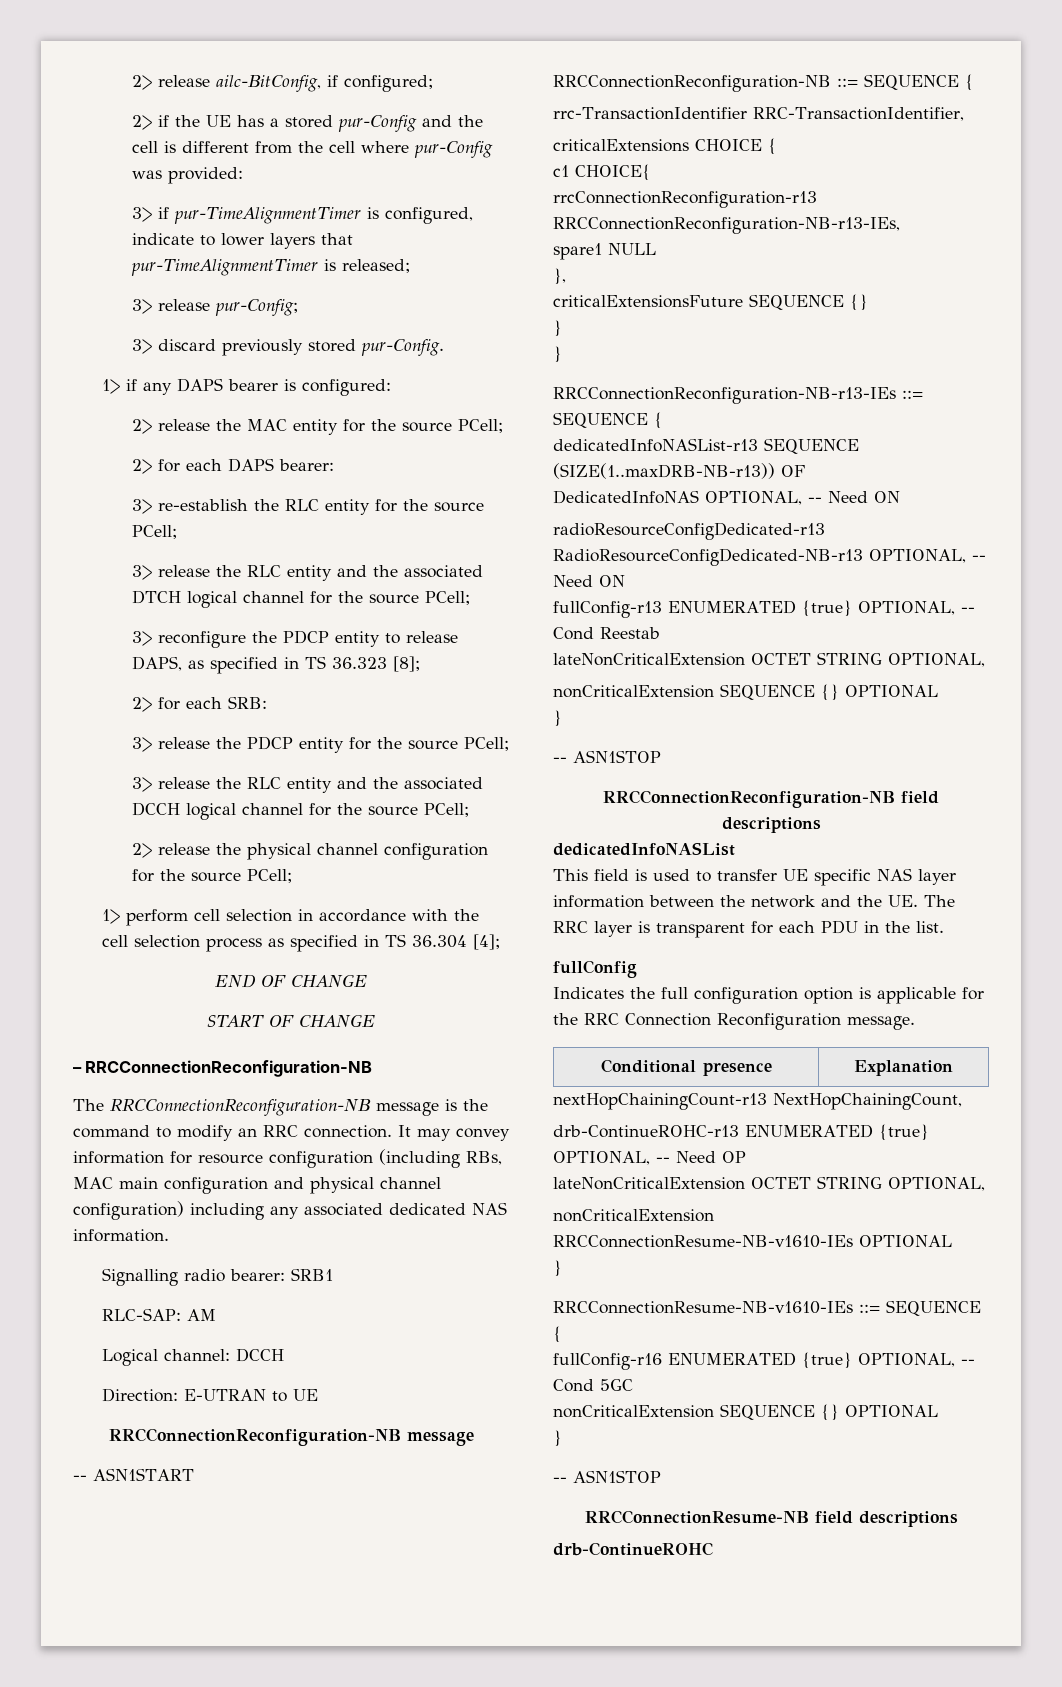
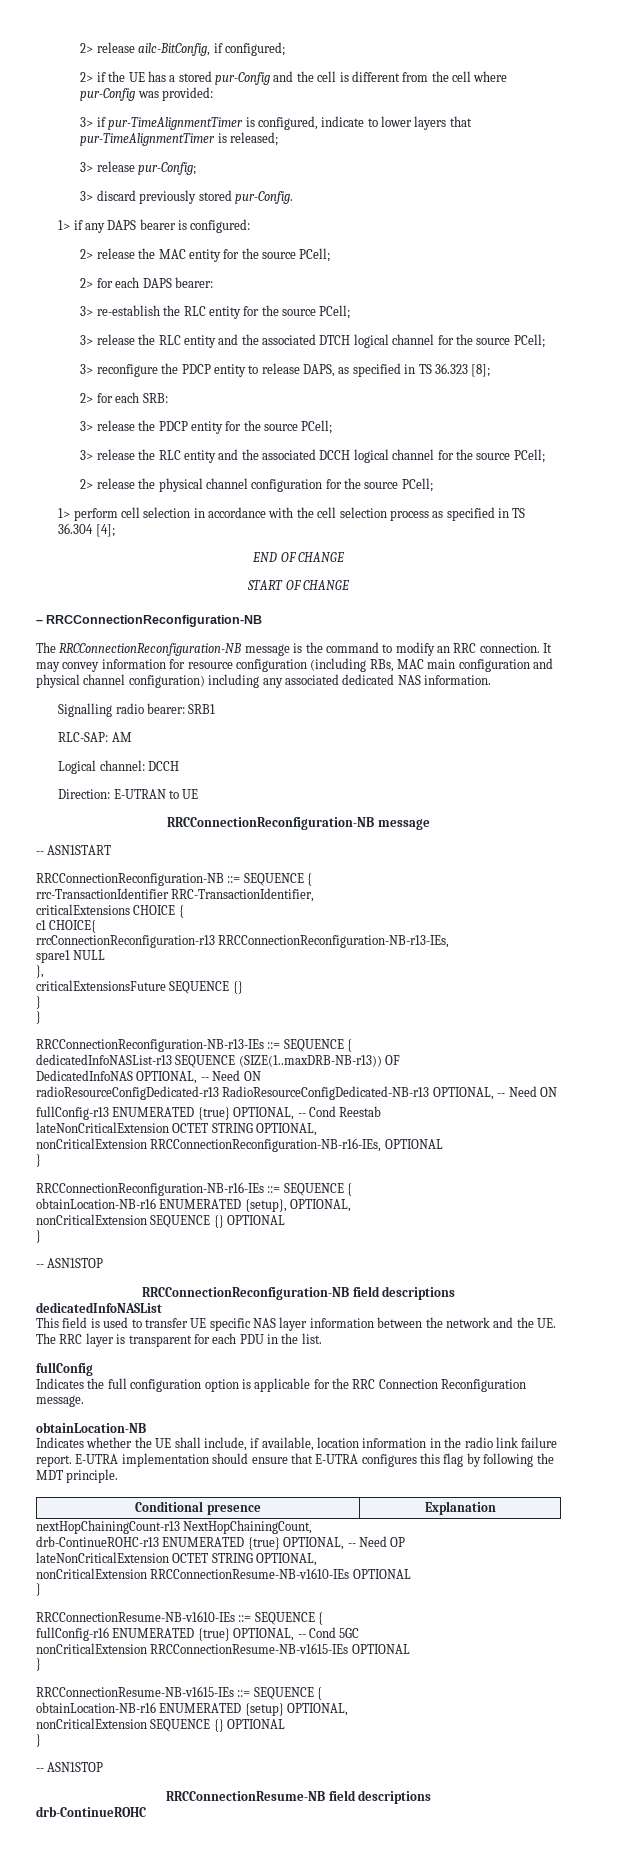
+ nonCriticalExtension RRCConnectionReconfiguration-NB-r16-IEs, OPTIONAL
+ }
+ RRCConnectionReconfiguration-NB-r16-IEs ::= SEQUENCE {
+ obtainLocation-NB-r16 ENUMERATED {setup}, OPTIONAL,
+ obtainLocation-NB
+ Indicates whether the UE shall include, if available, location information in the radio link failure report. E-UTRA implementation should ensure that E-UTRA configures this flag by following the MDT principle.
+ nonCriticalExtension RRCConnectionResume-NB-v1615-IEs OPTIONAL
+ }
+ RRCConnectionResume-NB-v1615-IEs ::= SEQUENCE {
+ obtainLocation-NB-r16 ENUMERATED {setup} OPTIONAL,

